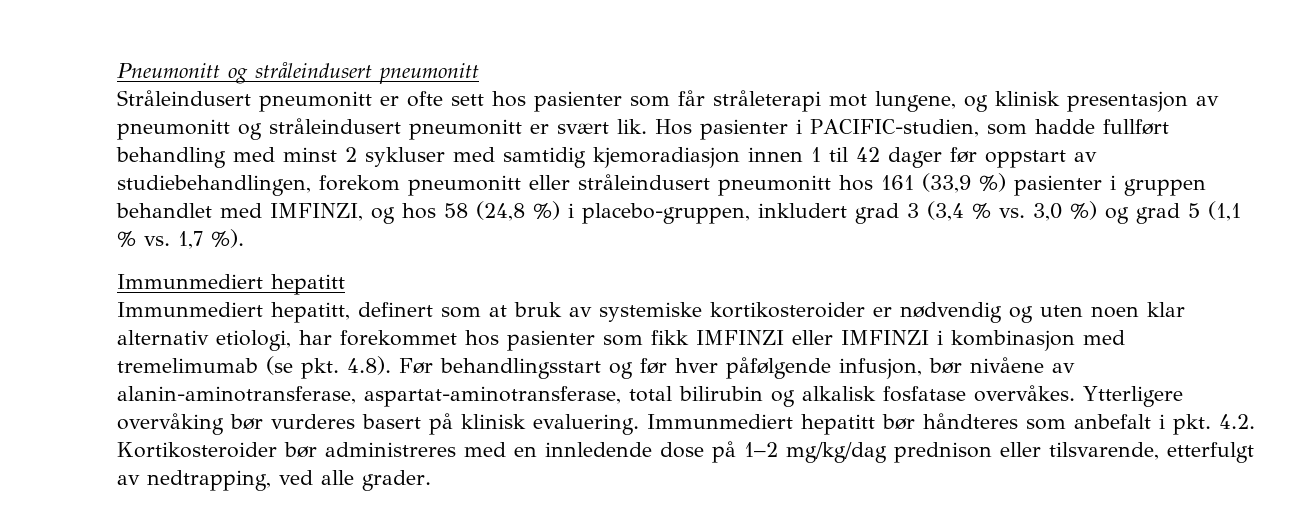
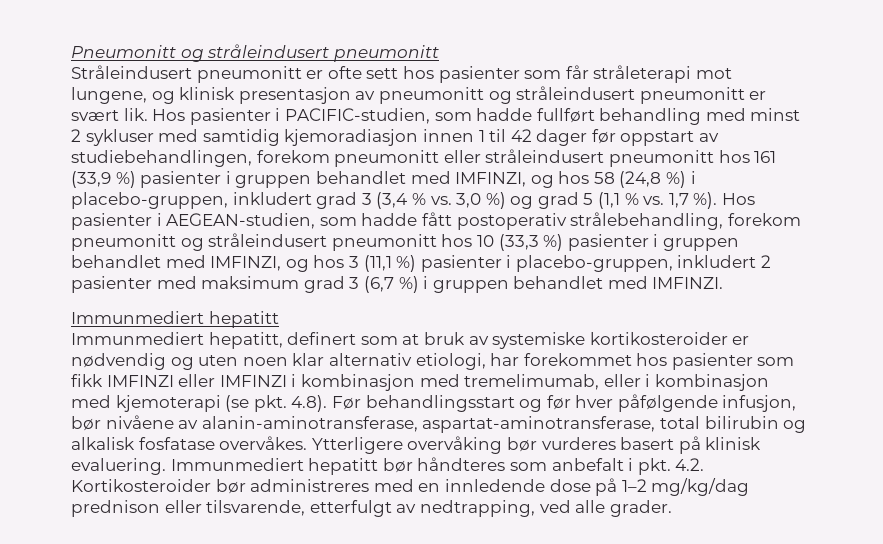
+ Hos pasienter i AEGEAN-studien, som hadde fått postoperativ strålebehandling, forekom pneumonitt og stråleindusert pneumonitt hos 10 (33,3 %) pasienter i gruppen behandlet med IMFINZI, og hos 3 (11,1 %) pasienter i placebo-gruppen, inkludert 2 pasienter med maksimum grad 3 (6,7 %) i gruppen behandlet med IMFINZI.
- Immunmediert hepatitt, definert som at bruk av systemiske kortikosteroider er nødvendig og uten noen klar alternativ etiologi, har forekommet hos pasienter som fikk IMFINZI eller IMFINZI i kombinasjon med tremelimumab (se pkt. 4.8). Før behandlingsstart og før hver påfølgende infusjon, bør nivåene av alanin-aminotransferase, aspartat-aminotransferase, total bilirubin og alkalisk fosfatase overvåkes.
+ Immunmediert hepatitt, definert som at bruk av systemiske kortikosteroider er nødvendig og uten noen klar alternativ etiologi, har forekommet hos pasienter som fikk IMFINZI eller IMFINZI i kombinasjon med tremelimumab, eller i kombinasjon med kjemoterapi (se pkt. 4.8). Før behandlingsstart og før hver påfølgende infusjon, bør nivåene av alanin-aminotransferase, aspartat-aminotransferase, total bilirubin og alkalisk fosfatase overvåkes.

